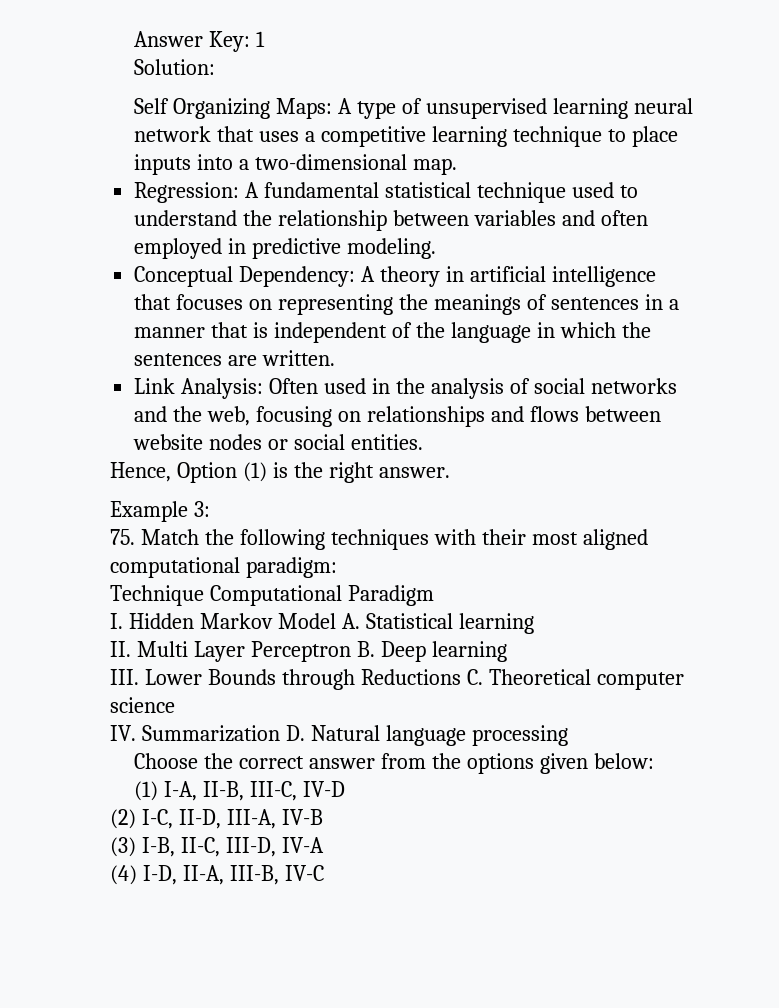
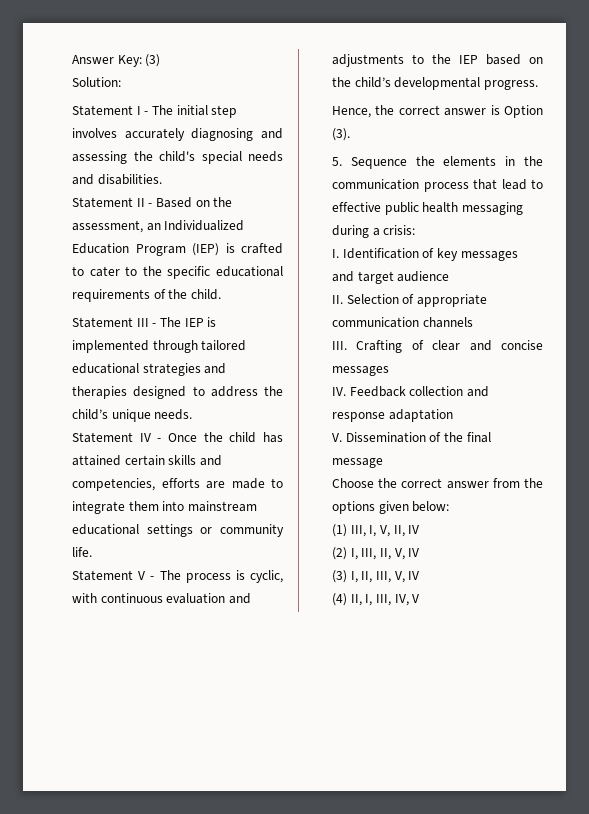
- Answer Key: 1
+ Answer Key: (3)
- Self Organizing Maps: A type of unsupervised learning neural network that uses a competitive learning technique to place inputs into a two-dimensional map.
- Regression: A fundamental statistical technique used to understand the relationship between variables and often employed in predictive modeling.
- Conceptual Dependency: A theory in artificial intelligence that focuses on representing the meanings of sentences in a manner that is independent of the language in which the sentences are written.
- Link Analysis: Often used in the analysis of social networks and the web, focusing on relationships and flows between website nodes or social entities.
- Hence, Option (1) is the right answer.
- Example 3:
- 75. Match the following techniques with their most aligned computational paradigm:
- Technique Computational Paradigm
- I. Hidden Markov Model A. Statistical learning
- II. Multi Layer Perceptron B. Deep learning
- III. Lower Bounds through Reductions C. Theoretical computer science
- IV. Summarization D. Natural language processing
+ Statement I - The initial step involves accurately diagnosing and assessing the child's special needs and disabilities.
+ Statement II - Based on the assessment, an Individualized Education Program (IEP) is crafted to cater to the specific educational requirements of the child.
+ Statement III - The IEP is implemented through tailored educational strategies and therapies designed to address the child’s unique needs.
+ Statement IV - Once the child has attained certain skills and competencies, efforts are made to integrate them into mainstream educational settings or community life.
+ Statement V - The process is cyclic, with continuous evaluation and adjustments to the IEP based on the child’s developmental progress.
+ Hence, the correct answer is Option (3).
+ 5. Sequence the elements in the communication process that lead to effective public health messaging during a crisis:
+ I. Identification of key messages and target audience
+ II. Selection of appropriate communication channels
+ III. Crafting of clear and concise messages
+ IV. Feedback collection and response adaptation
+ V. Dissemination of the final message
- (1) I-A, II-B, III-C, IV-D
- (2) I-C, II-D, III-A, IV-B
- (3) I-B, II-C, III-D, IV-A
- (4) I-D, II-A, III-B, IV-C
+ (1) III, I, V, II, IV
+ (2) I, III, II, V, IV
+ (3) I, II, III, V, IV
+ (4) II, I, III, IV, V

